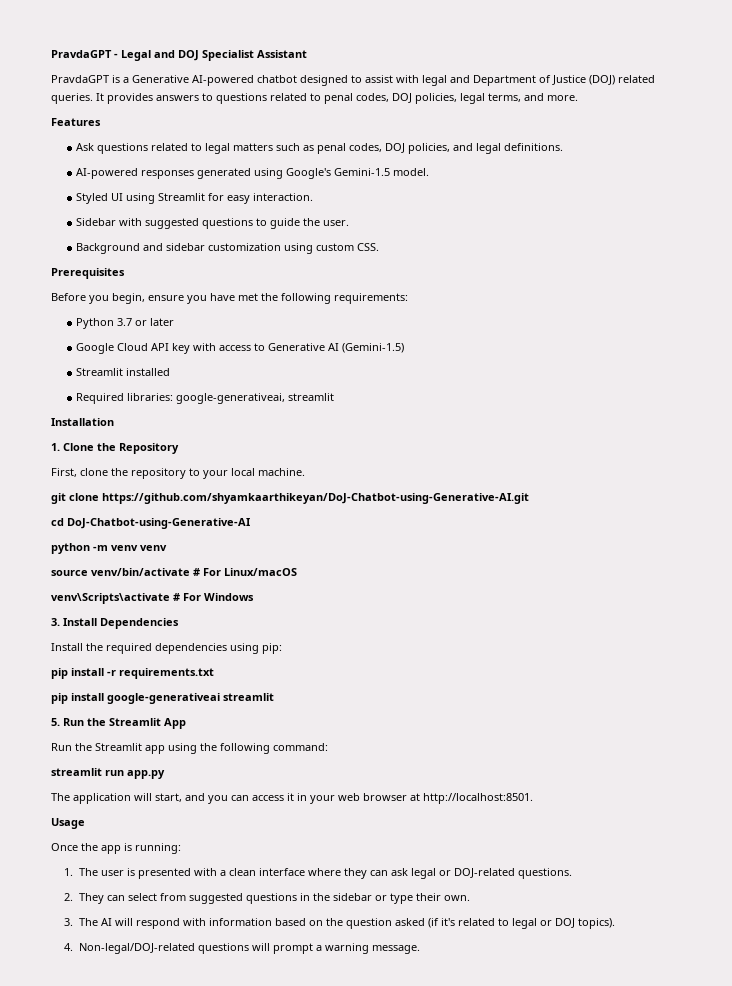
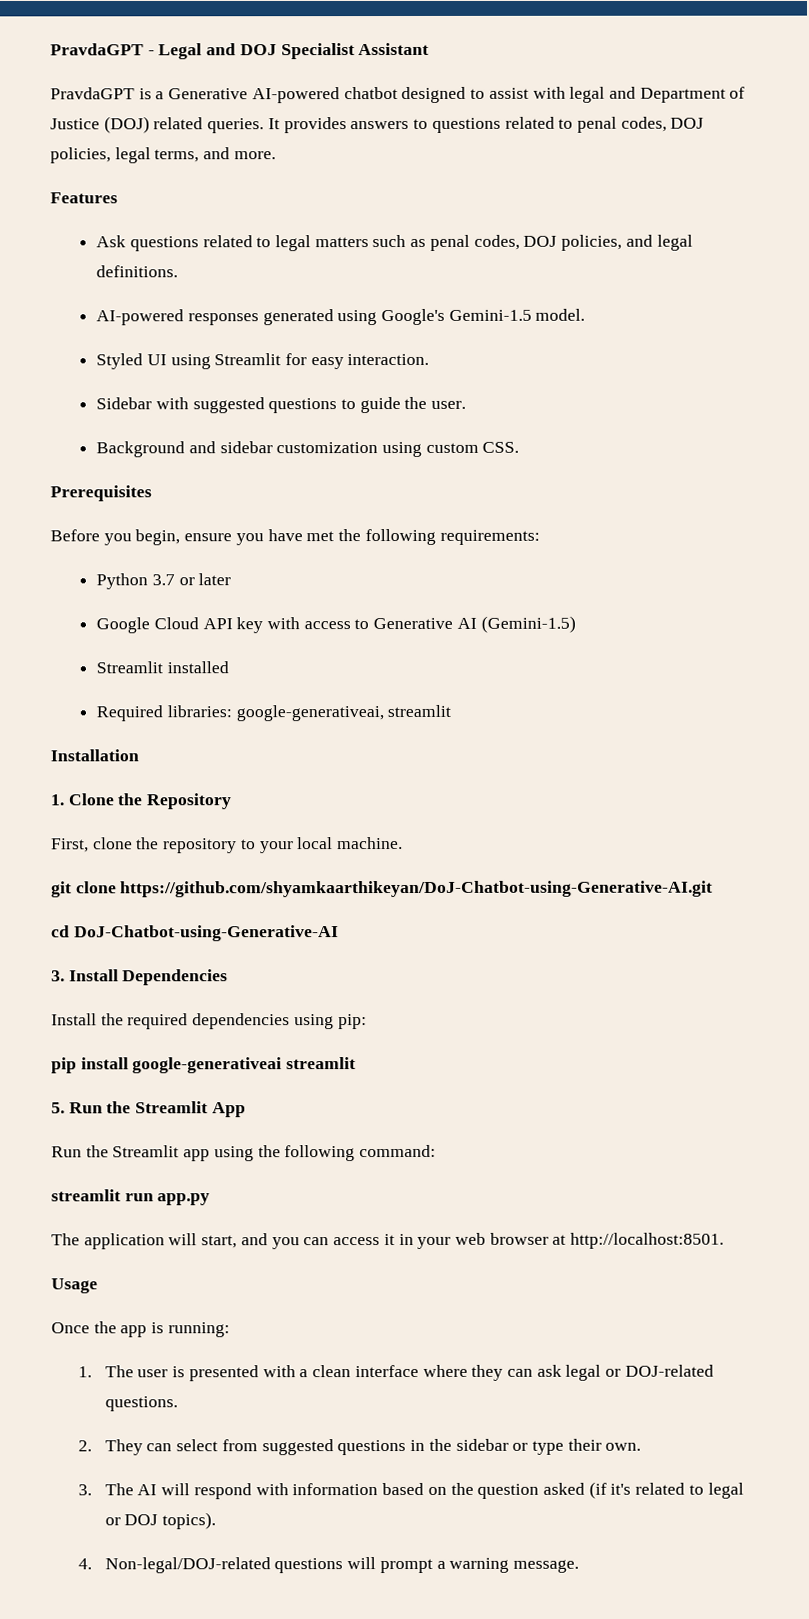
- python -m venv venv
- source venv/bin/activate # For Linux/macOS
- venv\Scripts\activate # For Windows
- pip install -r requirements.txt

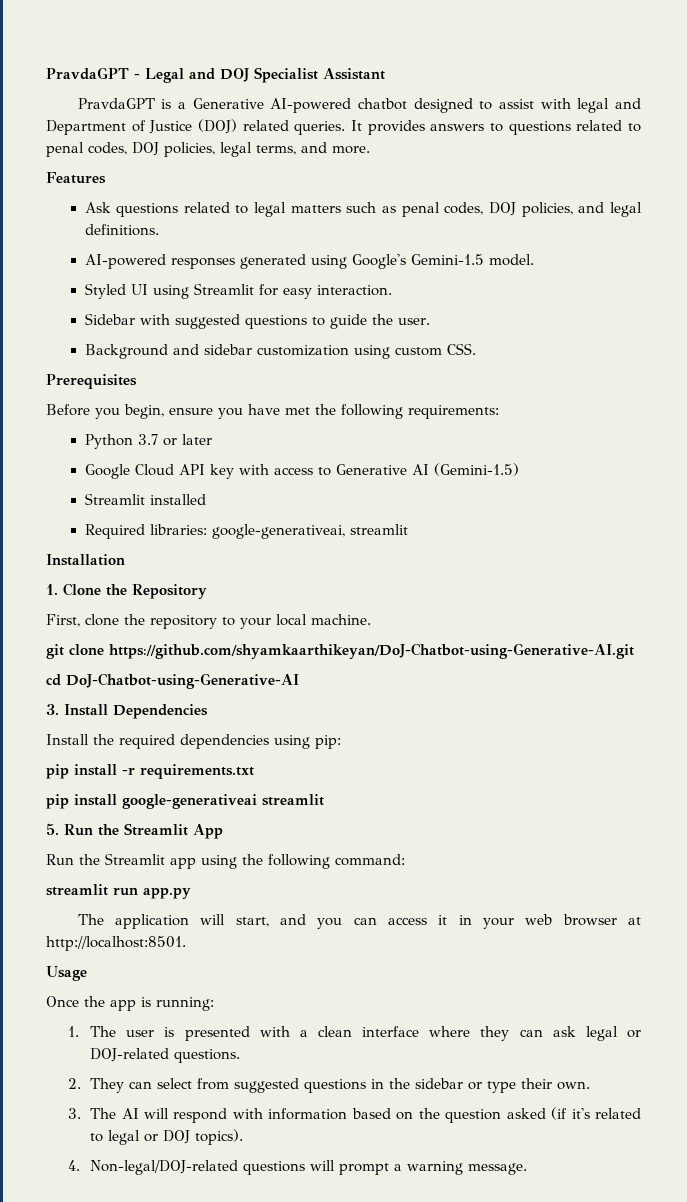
+ pip install -r requirements.txt

